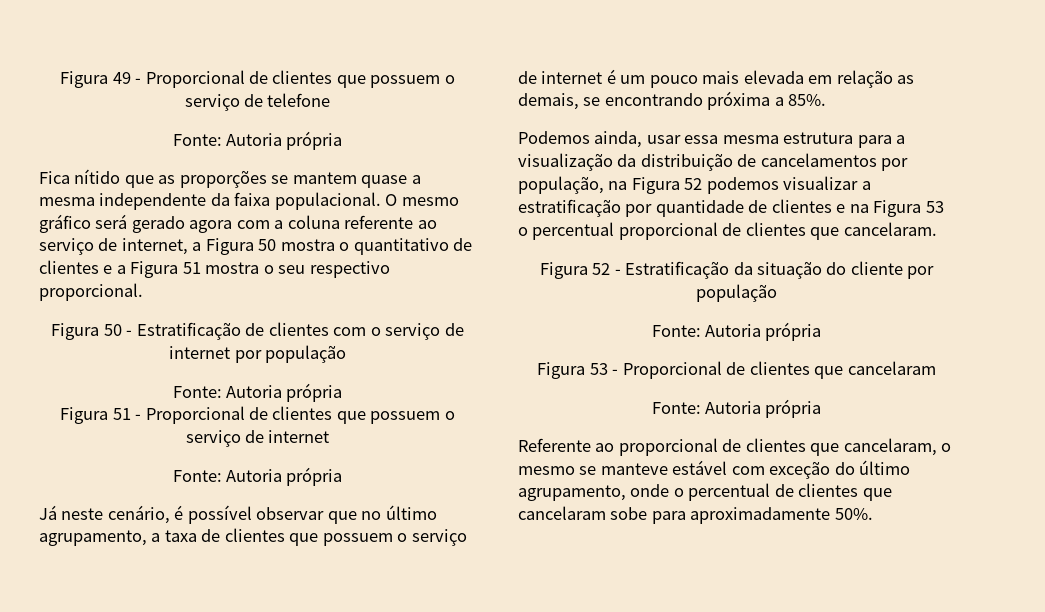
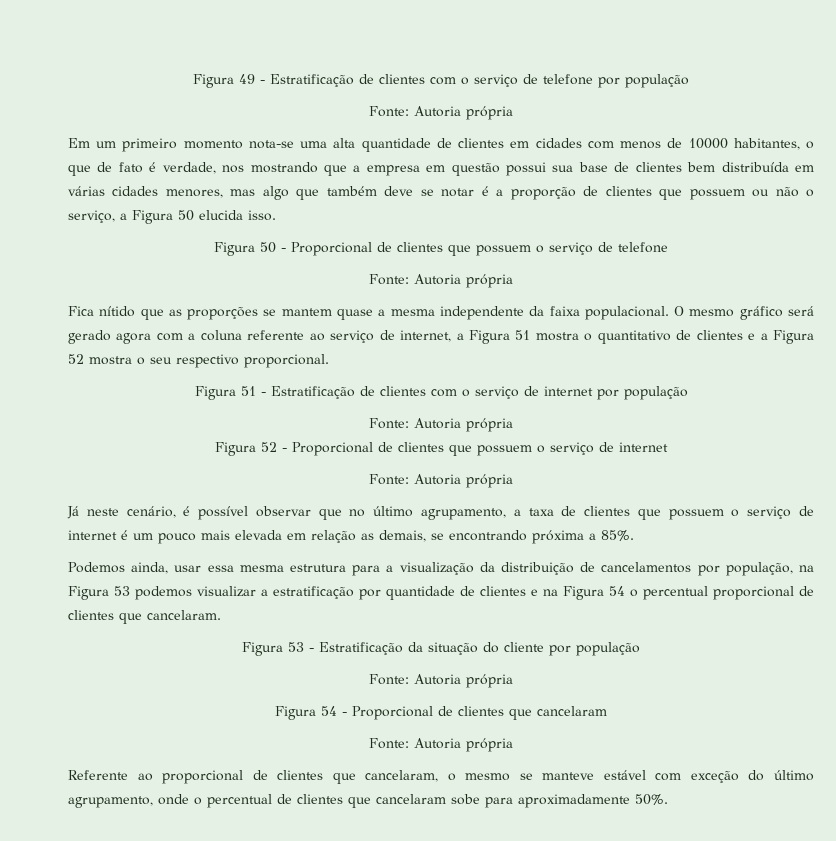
- Figura 49 - Proporcional de clientes que possuem o serviço de telefone
+ Figura 49 - Estratificação de clientes com o serviço de telefone por população
+ Fonte: Autoria própria
+ Em um primeiro momento nota-se uma alta quantidade de clientes em cidades com menos de 10000 habitantes, o que de fato é verdade, nos mostrando que a empresa em questão possui sua base de clientes bem distribuída em várias cidades menores, mas algo que também deve se notar é a proporção de clientes que possuem ou não o serviço, a Figura 50 elucida isso.
+ Figura 50 - Proporcional de clientes que possuem o serviço de telefone
- O mesmo gráfico será gerado agora com a coluna referente ao serviço de internet, a Figura 50 mostra o quantitativo de clientes e a Figura 51 mostra o seu respectivo proporcional.
+ O mesmo gráfico será gerado agora com a coluna referente ao serviço de internet, a Figura 51 mostra o quantitativo de clientes e a Figura 52 mostra o seu respectivo proporcional.
- Figura 50 - Estratificação de clientes com o serviço de internet por população
+ Figura 51 - Estratificação de clientes com o serviço de internet por população
- Figura 51 - Proporcional de clientes que possuem o serviço de internet
+ Figura 52 - Proporcional de clientes que possuem o serviço de internet
- Podemos ainda, usar essa mesma estrutura para a visualização da distribuição de cancelamentos por população, na Figura 52 podemos visualizar a estratificação por quantidade de clientes e na Figura 53 o percentual proporcional de clientes que cancelaram.
+ Podemos ainda, usar essa mesma estrutura para a visualização da distribuição de cancelamentos por população, na Figura 53 podemos visualizar a estratificação por quantidade de clientes e na Figura 54 o percentual proporcional de clientes que cancelaram.
- Figura 52 - Estratificação da situação do cliente por população
+ Figura 53 - Estratificação da situação do cliente por população
- Figura 53 - Proporcional de clientes que cancelaram
+ Figura 54 - Proporcional de clientes que cancelaram

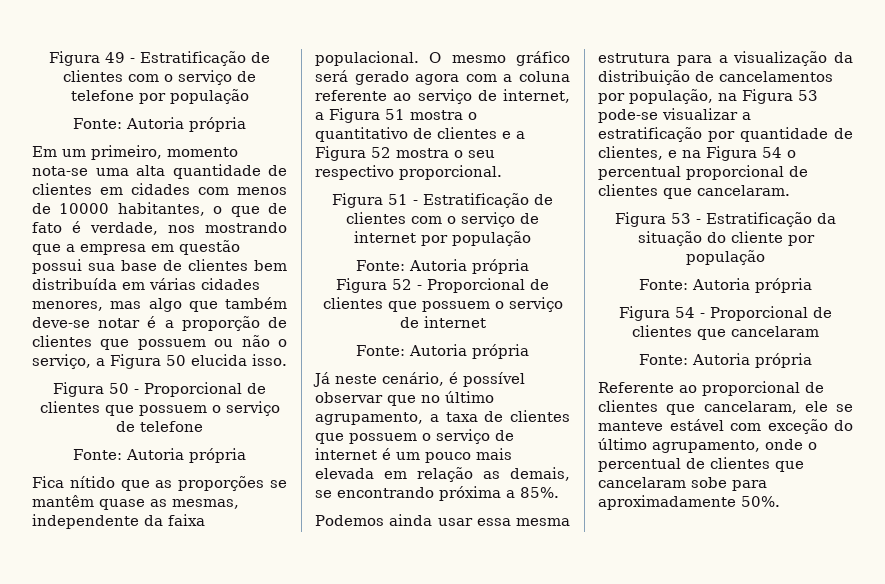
- Em um primeiro momento nota-se uma alta quantidade de clientes em cidades com menos de 10000 habitantes, o que de fato é verdade, nos mostrando que a empresa em questão possui sua base de clientes bem distribuída em várias cidades menores, mas algo que também deve se notar é a proporção de clientes que possuem ou não o serviço, a Figura 50 elucida isso.
+ Em um primeiro, momento nota-se uma alta quantidade de clientes em cidades com menos de 10000 habitantes, o que de fato é verdade, nos mostrando que a empresa em questão possui sua base de clientes bem distribuída em várias cidades menores, mas algo que também deve-se notar é a proporção de clientes que possuem ou não o serviço, a Figura 50 elucida isso.
- Fica nítido que as proporções se mantem quase a mesma independente da faixa populacional.
+ Fica nítido que as proporções se mantêm quase as mesmas, independente da faixa populacional.
- Podemos ainda, usar essa mesma estrutura para a visualização da distribuição de cancelamentos por população, na Figura 53 podemos visualizar a estratificação por quantidade de clientes e na Figura 54 o percentual proporcional de clientes que cancelaram.
+ Podemos ainda usar essa mesma estrutura para a visualização da distribuição de cancelamentos por população, na Figura 53 pode-se visualizar a estratificação por quantidade de clientes, e na Figura 54 o percentual proporcional de clientes que cancelaram.
- Referente ao proporcional de clientes que cancelaram, o mesmo se manteve estável com exceção do último agrupamento, onde o percentual de clientes que cancelaram sobe para aproximadamente 50%.
+ Referente ao proporcional de clientes que cancelaram, ele se manteve estável com exceção do último agrupamento, onde o percentual de clientes que cancelaram sobe para aproximadamente 50%.

